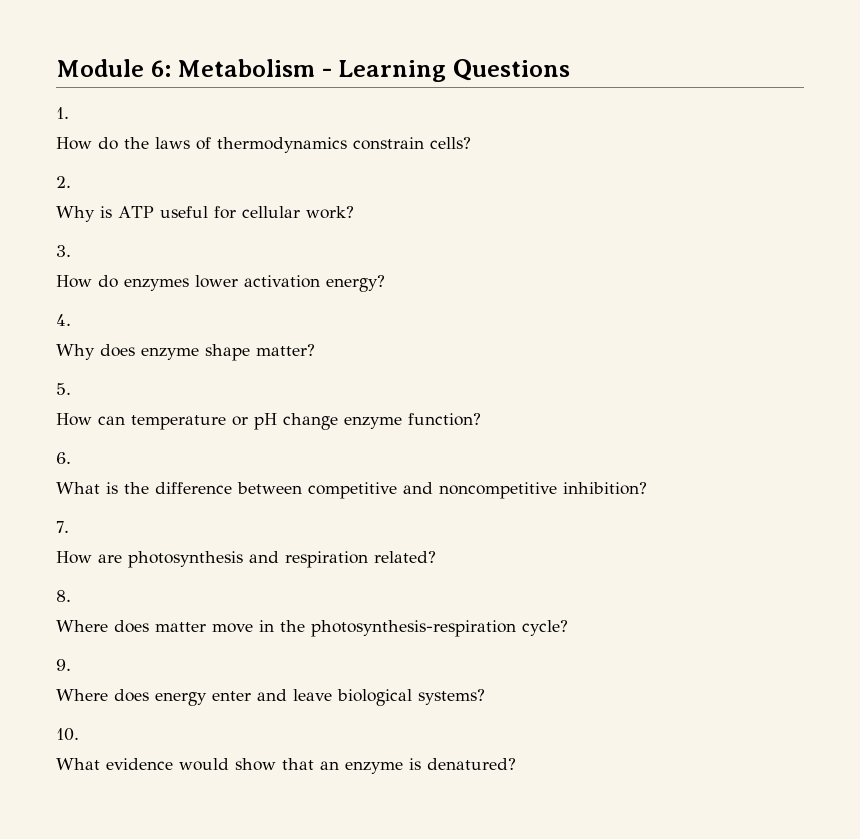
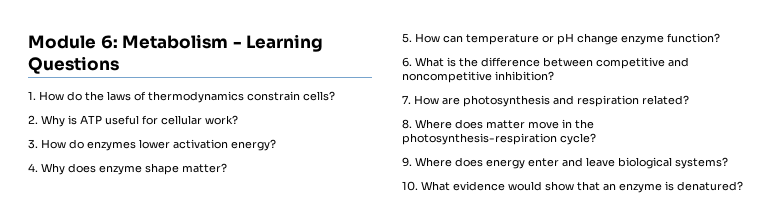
- 1.
- How do the laws of thermodynamics constrain cells?
+ 1. How do the laws of thermodynamics constrain cells?
- 2.
- Why is ATP useful for cellular work?
+ 2. Why is ATP useful for cellular work?
- 3.
- How do enzymes lower activation energy?
+ 3. How do enzymes lower activation energy?
- 4.
- Why does enzyme shape matter?
+ 4. Why does enzyme shape matter?
- 5.
- How can temperature or pH change enzyme function?
+ 5. How can temperature or pH change enzyme function?
- 6.
- What is the difference between competitive and noncompetitive inhibition?
+ 6. What is the difference between competitive and noncompetitive inhibition?
- 7.
- How are photosynthesis and respiration related?
+ 7. How are photosynthesis and respiration related?
- 8.
- Where does matter move in the photosynthesis-respiration cycle?
+ 8. Where does matter move in the photosynthesis-respiration cycle?
- 9.
- Where does energy enter and leave biological systems?
+ 9. Where does energy enter and leave biological systems?
- 10.
- What evidence would show that an enzyme is denatured?
+ 10. What evidence would show that an enzyme is denatured?

